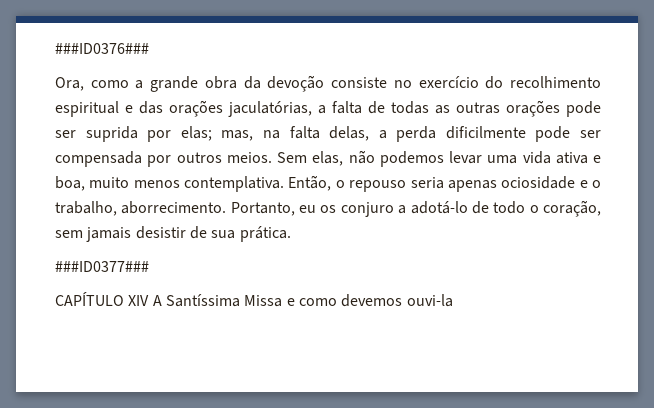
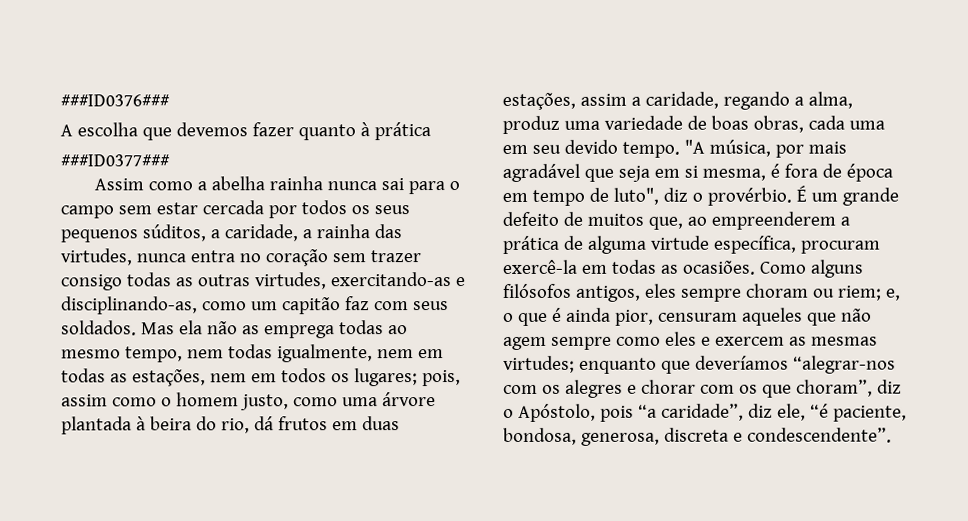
- Ora, como a grande obra da devoção consiste no exercício do recolhimento espiritual e das orações jaculatórias, a falta de todas as outras orações pode ser suprida por elas; mas, na falta delas, a perda dificilmente pode ser compensada por outros meios. Sem elas, não podemos levar uma vida ativa e boa, muito menos contemplativa. Então, o repouso seria apenas ociosidade e o trabalho, aborrecimento. Portanto, eu os conjuro a adotá-lo de todo o coração, sem jamais desistir de sua prática.
+ A escolha que devemos fazer quanto à prática
  ###ID0377###
- CAPÍTULO XIV A Santíssima Missa e como devemos ouvi-la
+ Assim como a abelha rainha nunca sai para o campo sem estar cercada por todos os seus pequenos súditos, a caridade, a rainha das virtudes, nunca entra no coração sem trazer consigo todas as outras virtudes, exercitando-as e disciplinando-as, como um capitão faz com seus soldados. Mas ela não as emprega todas ao mesmo tempo, nem todas igualmente, nem em todas as estações, nem em todos os lugares; pois, assim como o homem justo, como uma árvore plantada à beira do rio, dá frutos em duas estações, assim a caridade, regando a alma, produz uma variedade de boas obras, cada uma em seu devido tempo. "A música, por mais agradável que seja em si mesma, é fora de época em tempo de luto", diz o provérbio. É um grande defeito de muitos que, ao empreenderem a prática de alguma virtude específica, procuram exercê-la em todas as ocasiões. Como alguns filósofos antigos, eles sempre choram ou riem; e, o que é ainda pior, censuram aqueles que não agem sempre como eles e exercem as mesmas virtudes; enquanto que deveríamos “alegrar-nos com os alegres e chorar com os que choram”, diz o Apóstolo, pois “a caridade”, diz ele, “é paciente, bondosa, generosa, discreta e condescendente”.

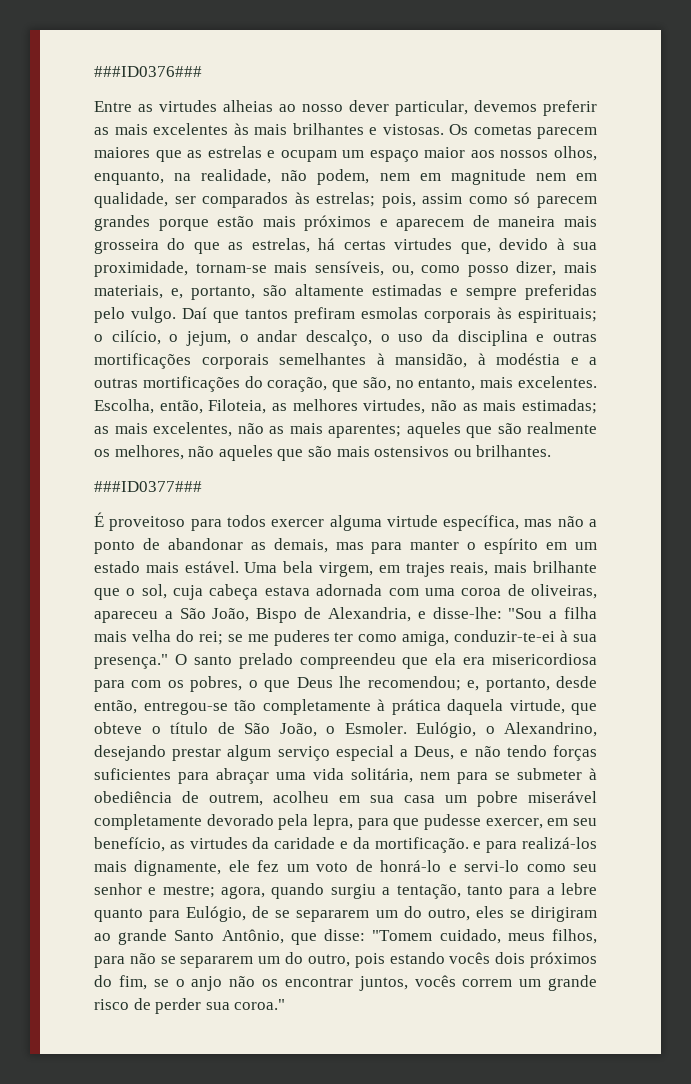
- A escolha que devemos fazer quanto à prática
+ Entre as virtudes alheias ao nosso dever particular, devemos preferir as mais excelentes às mais brilhantes e vistosas. Os cometas parecem maiores que as estrelas e ocupam um espaço maior aos nossos olhos, enquanto, na realidade, não podem, nem em magnitude nem em qualidade, ser comparados às estrelas; pois, assim como só parecem grandes porque estão mais próximos e aparecem de maneira mais grosseira do que as estrelas, há certas virtudes que, devido à sua proximidade, tornam-se mais sensíveis, ou, como posso dizer, mais materiais, e, portanto, são altamente estimadas e sempre preferidas pelo vulgo. Daí que tantos prefiram esmolas corporais às espirituais; o cilício, o jejum, o andar descalço, o uso da disciplina e outras mortificações corporais semelhantes à mansidão, à modéstia e a outras mortificações do coração, que são, no entanto, mais excelentes. Escolha, então, Filoteia, as melhores virtudes, não as mais estimadas; as mais excelentes, não as mais aparentes; aqueles que são realmente os melhores, não aqueles que são mais ostensivos ou brilhantes.
  ###ID0377###
- Assim como a abelha rainha nunca sai para o campo sem estar cercada por todos os seus pequenos súditos, a caridade, a rainha das virtudes, nunca entra no coração sem trazer consigo todas as outras virtudes, exercitando-as e disciplinando-as, como um capitão faz com seus soldados. Mas ela não as emprega todas ao mesmo tempo, nem todas igualmente, nem em todas as estações, nem em todos os lugares; pois, assim como o homem justo, como uma árvore plantada à beira do rio, dá frutos em duas estações, assim a caridade, regando a alma, produz uma variedade de boas obras, cada uma em seu devido tempo. "A música, por mais agradável que seja em si mesma, é fora de época em tempo de luto", diz o provérbio. É um grande defeito de muitos que, ao empreenderem a prática de alguma virtude específica, procuram exercê-la em todas as ocasiões. Como alguns filósofos antigos, eles sempre choram ou riem; e, o que é ainda pior, censuram aqueles que não agem sempre como eles e exercem as mesmas virtudes; enquanto que deveríamos “alegrar-nos com os alegres e chorar com os que choram”, diz o Apóstolo, pois “a caridade”, diz ele, “é paciente, bondosa, generosa, discreta e condescendente”.
+ É proveitoso para todos exercer alguma virtude específica, mas não a ponto de abandonar as demais, mas para manter o espírito em um estado mais estável. Uma bela virgem, em trajes reais, mais brilhante que o sol, cuja cabeça estava adornada com uma coroa de oliveiras, apareceu a São João, Bispo de Alexandria, e disse-lhe: "Sou a filha mais velha do rei; se me puderes ter como amiga, conduzir-te-ei à sua presença." O santo prelado compreendeu que ela era misericordiosa para com os pobres, o que Deus lhe recomendou; e, portanto, desde então, entregou-se tão completamente à prática daquela virtude, que obteve o título de São João, o Esmoler. Eulógio, o Alexandrino, desejando prestar algum serviço especial a Deus, e não tendo forças suficientes para abraçar uma vida solitária, nem para se submeter à obediência de outrem, acolheu em sua casa um pobre miserável completamente devorado pela lepra, para que pudesse exercer, em seu benefício, as virtudes da caridade e da mortificação. e para realizá-los mais dignamente, ele fez um voto de honrá-lo e servi-lo como seu senhor e mestre; agora, quando surgiu a tentação, tanto para a lebre quanto para Eulógio, de se separarem um do outro, eles se dirigiram ao grande Santo Antônio, que disse: "Tomem cuidado, meus filhos, para não se separarem um do outro, pois estando vocês dois próximos do fim, se o anjo não os encontrar juntos, vocês correm um grande risco de perder sua coroa."

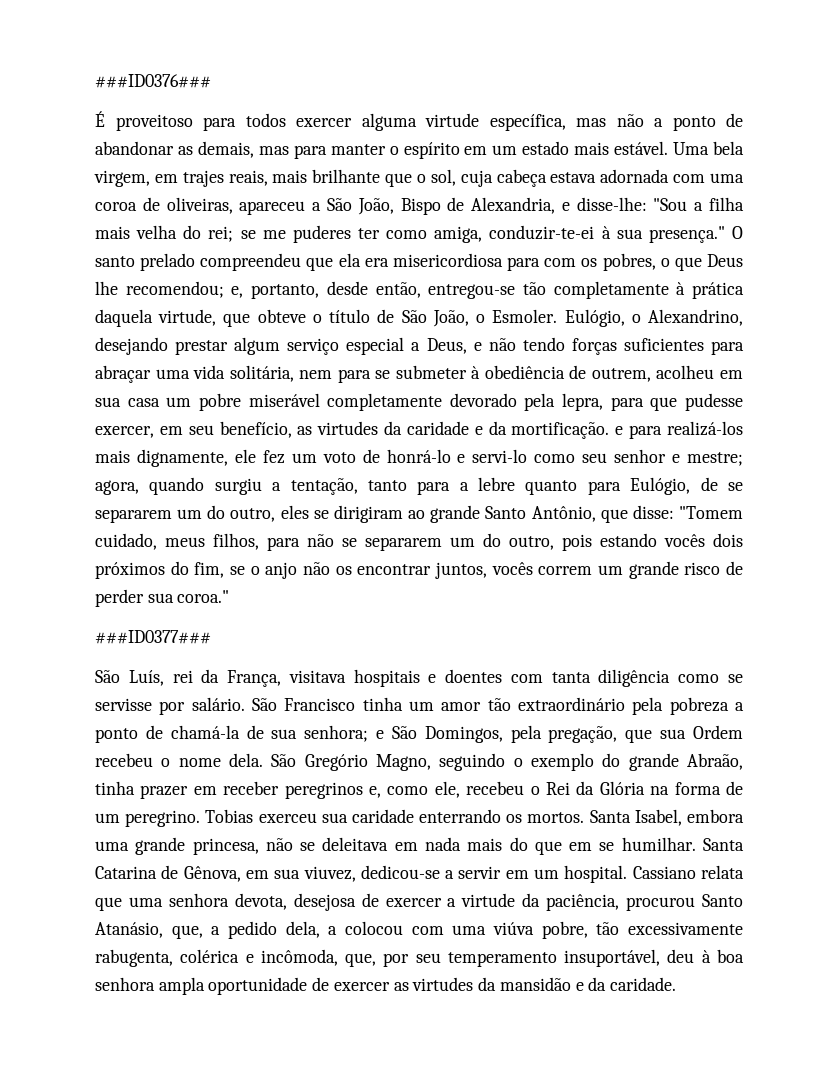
- Entre as virtudes alheias ao nosso dever particular, devemos preferir as mais excelentes às mais brilhantes e vistosas. Os cometas parecem maiores que as estrelas e ocupam um espaço maior aos nossos olhos, enquanto, na realidade, não podem, nem em magnitude nem em qualidade, ser comparados às estrelas; pois, assim como só parecem grandes porque estão mais próximos e aparecem de maneira mais grosseira do que as estrelas, há certas virtudes que, devido à sua proximidade, tornam-se mais sensíveis, ou, como posso dizer, mais materiais, e, portanto, são altamente estimadas e sempre preferidas pelo vulgo. Daí que tantos prefiram esmolas corporais às espirituais; o cilício, o jejum, o andar descalço, o uso da disciplina e outras mortificações corporais semelhantes à mansidão, à modéstia e a outras mortificações do coração, que são, no entanto, mais excelentes. Escolha, então, Filoteia, as melhores virtudes, não as mais estimadas; as mais excelentes, não as mais aparentes; aqueles que são realmente os melhores, não aqueles que são mais ostensivos ou brilhantes.
- ###ID0377###
+ ###ID0377###
+ São Luís, rei da França, visitava hospitais e doentes com tanta diligência como se servisse por salário. São Francisco tinha um amor tão extraordinário pela pobreza a ponto de chamá-la de sua senhora; e São Domingos, pela pregação, que sua Ordem recebeu o nome dela. São Gregório Magno, seguindo o exemplo do grande Abraão, tinha prazer em receber peregrinos e, como ele, recebeu o Rei da Glória na forma de um peregrino. Tobias exerceu sua caridade enterrando os mortos. Santa Isabel, embora uma grande princesa, não se deleitava em nada mais do que em se humilhar. Santa Catarina de Gênova, em sua viuvez, dedicou-se a servir em um hospital. Cassiano relata que uma senhora devota, desejosa de exercer a virtude da paciência, procurou Santo Atanásio, que, a pedido dela, a colocou com uma viúva pobre, tão excessivamente rabugenta, colérica e incômoda, que, por seu temperamento insuportável, deu à boa senhora ampla oportunidade de exercer as virtudes da mansidão e da caridade.

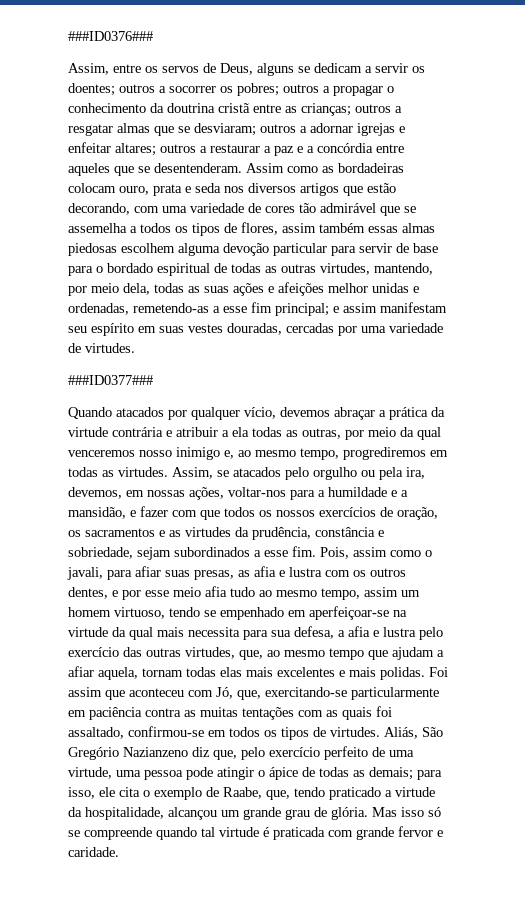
- É proveitoso para todos exercer alguma virtude específica, mas não a ponto de abandonar as demais, mas para manter o espírito em um estado mais estável. Uma bela virgem, em trajes reais, mais brilhante que o sol, cuja cabeça estava adornada com uma coroa de oliveiras, apareceu a São João, Bispo de Alexandria, e disse-lhe: "Sou a filha mais velha do rei; se me puderes ter como amiga, conduzir-te-ei à sua presença." O santo prelado compreendeu que ela era misericordiosa para com os pobres, o que Deus lhe recomendou; e, portanto, desde então, entregou-se tão completamente à prática daquela virtude, que obteve o título de São João, o Esmoler. Eulógio, o Alexandrino, desejando prestar algum serviço especial a Deus, e não tendo forças suficientes para abraçar uma vida solitária, nem para se submeter à obediência de outrem, acolheu em sua casa um pobre miserável completamente devorado pela lepra, para que pudesse exercer, em seu benefício, as virtudes da caridade e da mortificação. e para realizá-los mais dignamente, ele fez um voto de honrá-lo e servi-lo como seu senhor e mestre; agora, quando surgiu a tentação, tanto para a lebre quanto para Eulógio, de se separarem um do outro, eles se dirigiram ao grande Santo Antônio, que disse: "Tomem cuidado, meus filhos, para não se separarem um do outro, pois estando vocês dois próximos do fim, se o anjo não os encontrar juntos, vocês correm um grande risco de perder sua coroa."
+ Assim, entre os servos de Deus, alguns se dedicam a servir os doentes; outros a socorrer os pobres; outros a propagar o conhecimento da doutrina cristã entre as crianças; outros a resgatar almas que se desviaram; outros a adornar igrejas e enfeitar altares; outros a restaurar a paz e a concórdia entre aqueles que se desentenderam. Assim como as bordadeiras colocam ouro, prata e seda nos diversos artigos que estão decorando, com uma variedade de cores tão admirável que se assemelha a todos os tipos de flores, assim também essas almas piedosas escolhem alguma devoção particular para servir de base para o bordado espiritual de todas as outras virtudes, mantendo, por meio dela, todas as suas ações e afeições melhor unidas e ordenadas, remetendo-as a esse fim principal; e assim manifestam seu espírito em suas vestes douradas, cercadas por uma variedade de virtudes.
  ###ID0377###
- São Luís, rei da França, visitava hospitais e doentes com tanta diligência como se servisse por salário. São Francisco tinha um amor tão extraordinário pela pobreza a ponto de chamá-la de sua senhora; e São Domingos, pela pregação, que sua Ordem recebeu o nome dela. São Gregório Magno, seguindo o exemplo do grande Abraão, tinha prazer em receber peregrinos e, como ele, recebeu o Rei da Glória na forma de um peregrino. Tobias exerceu sua caridade enterrando os mortos. Santa Isabel, embora uma grande princesa, não se deleitava em nada mais do que em se humilhar. Santa Catarina de Gênova, em sua viuvez, dedicou-se a servir em um hospital. Cassiano relata que uma senhora devota, desejosa de exercer a virtude da paciência, procurou Santo Atanásio, que, a pedido dela, a colocou com uma viúva pobre, tão excessivamente rabugenta, colérica e incômoda, que, por seu temperamento insuportável, deu à boa senhora ampla oportunidade de exercer as virtudes da mansidão e da caridade.
+ Quando atacados por qualquer vício, devemos abraçar a prática da virtude contrária e atribuir a ela todas as outras, por meio da qual venceremos nosso inimigo e, ao mesmo tempo, progrediremos em todas as virtudes. Assim, se atacados pelo orgulho ou pela ira, devemos, em nossas ações, voltar-nos para a humildade e a mansidão, e fazer com que todos os nossos exercícios de oração, os sacramentos e as virtudes da prudência, constância e sobriedade, sejam subordinados a esse fim. Pois, assim como o javali, para afiar suas presas, as afia e lustra com os outros dentes, e por esse meio afia tudo ao mesmo tempo, assim um homem virtuoso, tendo se empenhado em aperfeiçoar-se na virtude da qual mais necessita para sua defesa, a afia e lustra pelo exercício das outras virtudes, que, ao mesmo tempo que ajudam a afiar aquela, tornam todas elas mais excelentes e mais polidas. Foi assim que aconteceu com Jó, que, exercitando-se particularmente em paciência contra as muitas tentações com as quais foi assaltado, confirmou-se em todos os tipos de virtudes. Aliás, São Gregório Nazianzeno diz que, pelo exercício perfeito de uma virtude, uma pessoa pode atingir o ápice de todas as demais; para isso, ele cita o exemplo de Raabe, que, tendo praticado a virtude da hospitalidade, alcançou um grande grau de glória. Mas isso só se compreende quando tal virtude é praticada com grande fervor e caridade.

